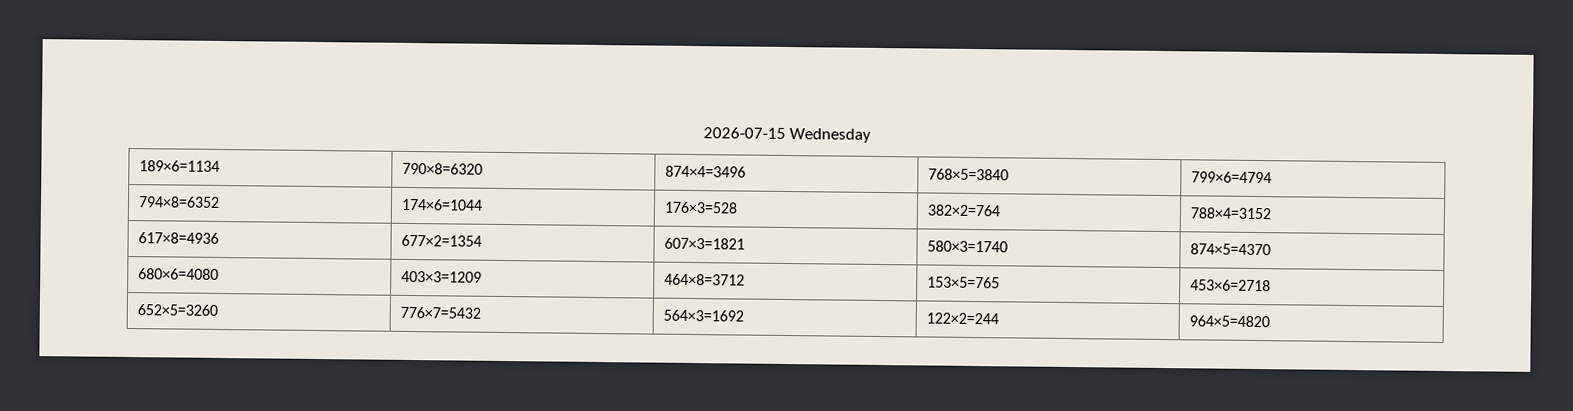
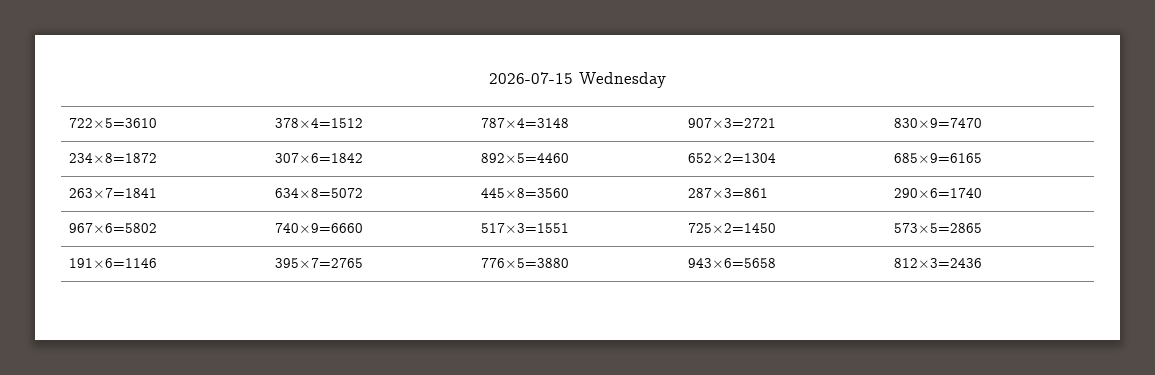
- 189×6=1134 | 790×8=6320 | 874×4=3496 | 768×5=3840 | 799×6=4794
- 794×8=6352 | 174×6=1044 | 176×3=528 | 382×2=764 | 788×4=3152
- 617×8=4936 | 677×2=1354 | 607×3=1821 | 580×3=1740 | 874×5=4370
- 680×6=4080 | 403×3=1209 | 464×8=3712 | 153×5=765 | 453×6=2718
- 652×5=3260 | 776×7=5432 | 564×3=1692 | 122×2=244 | 964×5=4820
+ 722×5=3610 | 378×4=1512 | 787×4=3148 | 907×3=2721 | 830×9=7470
+ 234×8=1872 | 307×6=1842 | 892×5=4460 | 652×2=1304 | 685×9=6165
+ 263×7=1841 | 634×8=5072 | 445×8=3560 | 287×3=861 | 290×6=1740
+ 967×6=5802 | 740×9=6660 | 517×3=1551 | 725×2=1450 | 573×5=2865
+ 191×6=1146 | 395×7=2765 | 776×5=3880 | 943×6=5658 | 812×3=2436

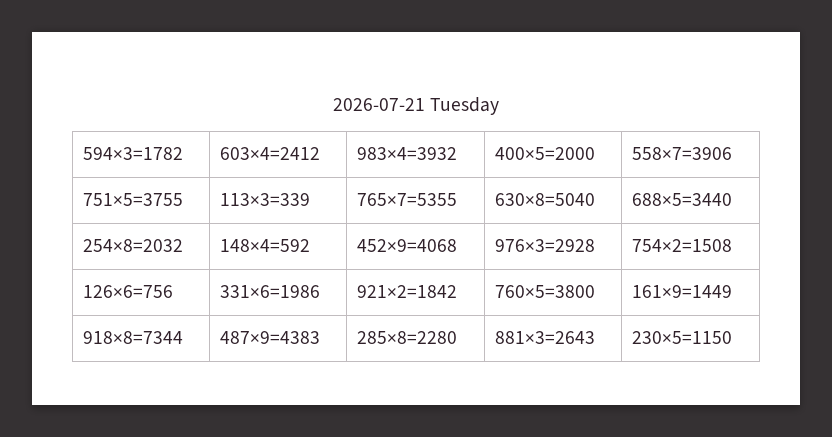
- 2026-07-15 Wednesday
- 722×5=3610 | 378×4=1512 | 787×4=3148 | 907×3=2721 | 830×9=7470
- 234×8=1872 | 307×6=1842 | 892×5=4460 | 652×2=1304 | 685×9=6165
- 263×7=1841 | 634×8=5072 | 445×8=3560 | 287×3=861 | 290×6=1740
- 967×6=5802 | 740×9=6660 | 517×3=1551 | 725×2=1450 | 573×5=2865
- 191×6=1146 | 395×7=2765 | 776×5=3880 | 943×6=5658 | 812×3=2436
+ 2026-07-21 Tuesday
+ 594×3=1782 | 603×4=2412 | 983×4=3932 | 400×5=2000 | 558×7=3906
+ 751×5=3755 | 113×3=339 | 765×7=5355 | 630×8=5040 | 688×5=3440
+ 254×8=2032 | 148×4=592 | 452×9=4068 | 976×3=2928 | 754×2=1508
+ 126×6=756 | 331×6=1986 | 921×2=1842 | 760×5=3800 | 161×9=1449
+ 918×8=7344 | 487×9=4383 | 285×8=2280 | 881×3=2643 | 230×5=1150

